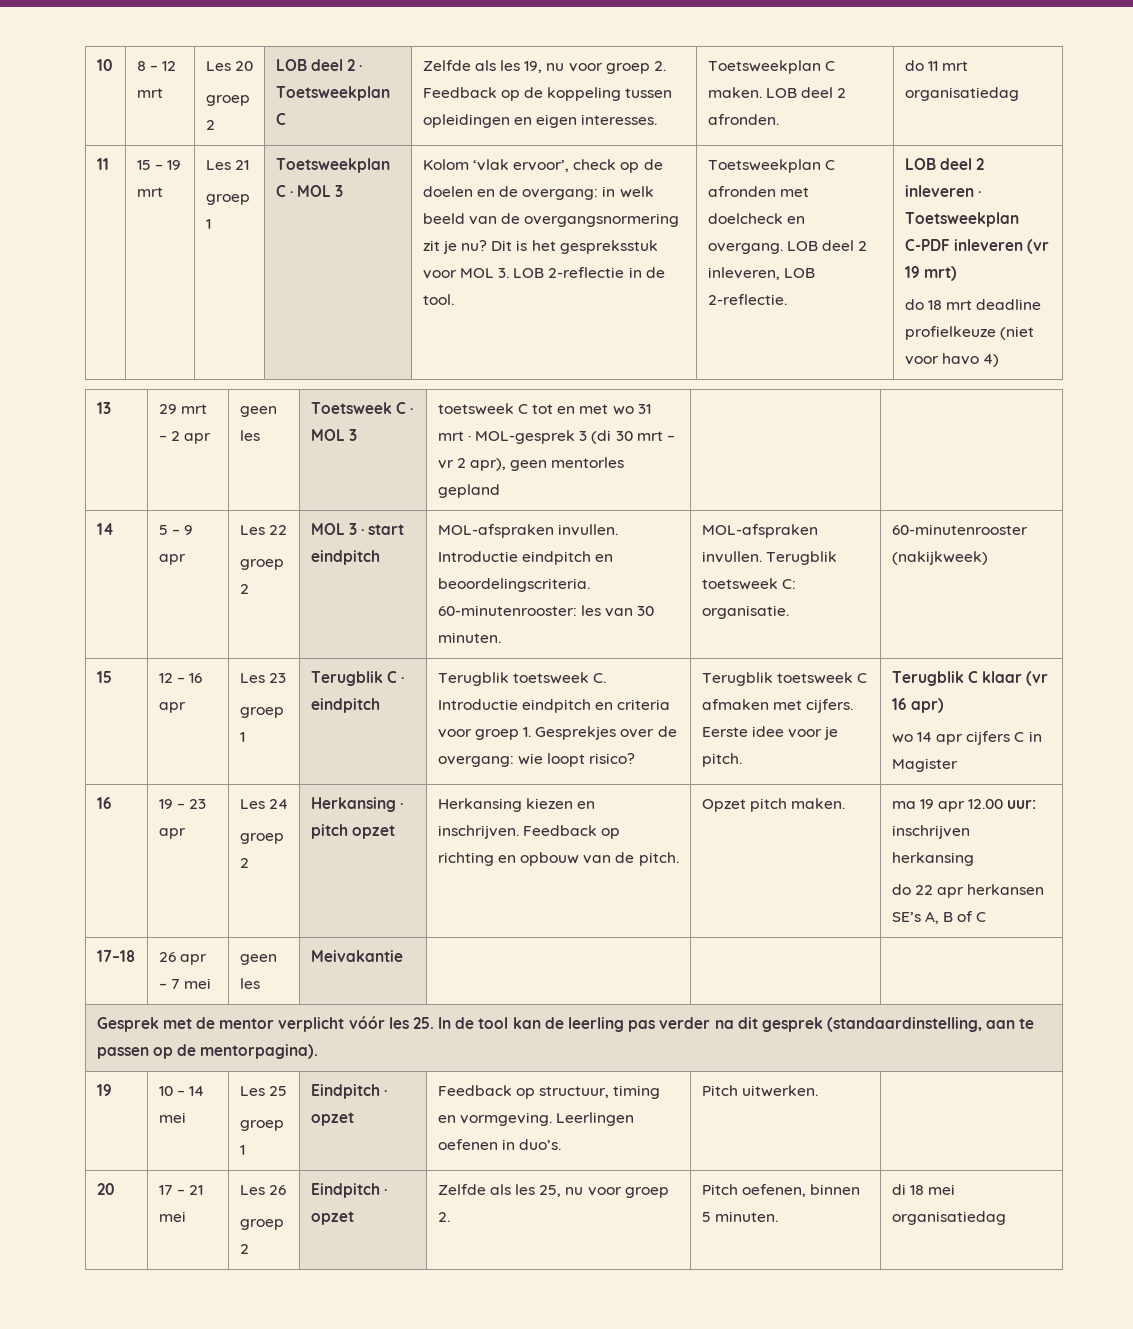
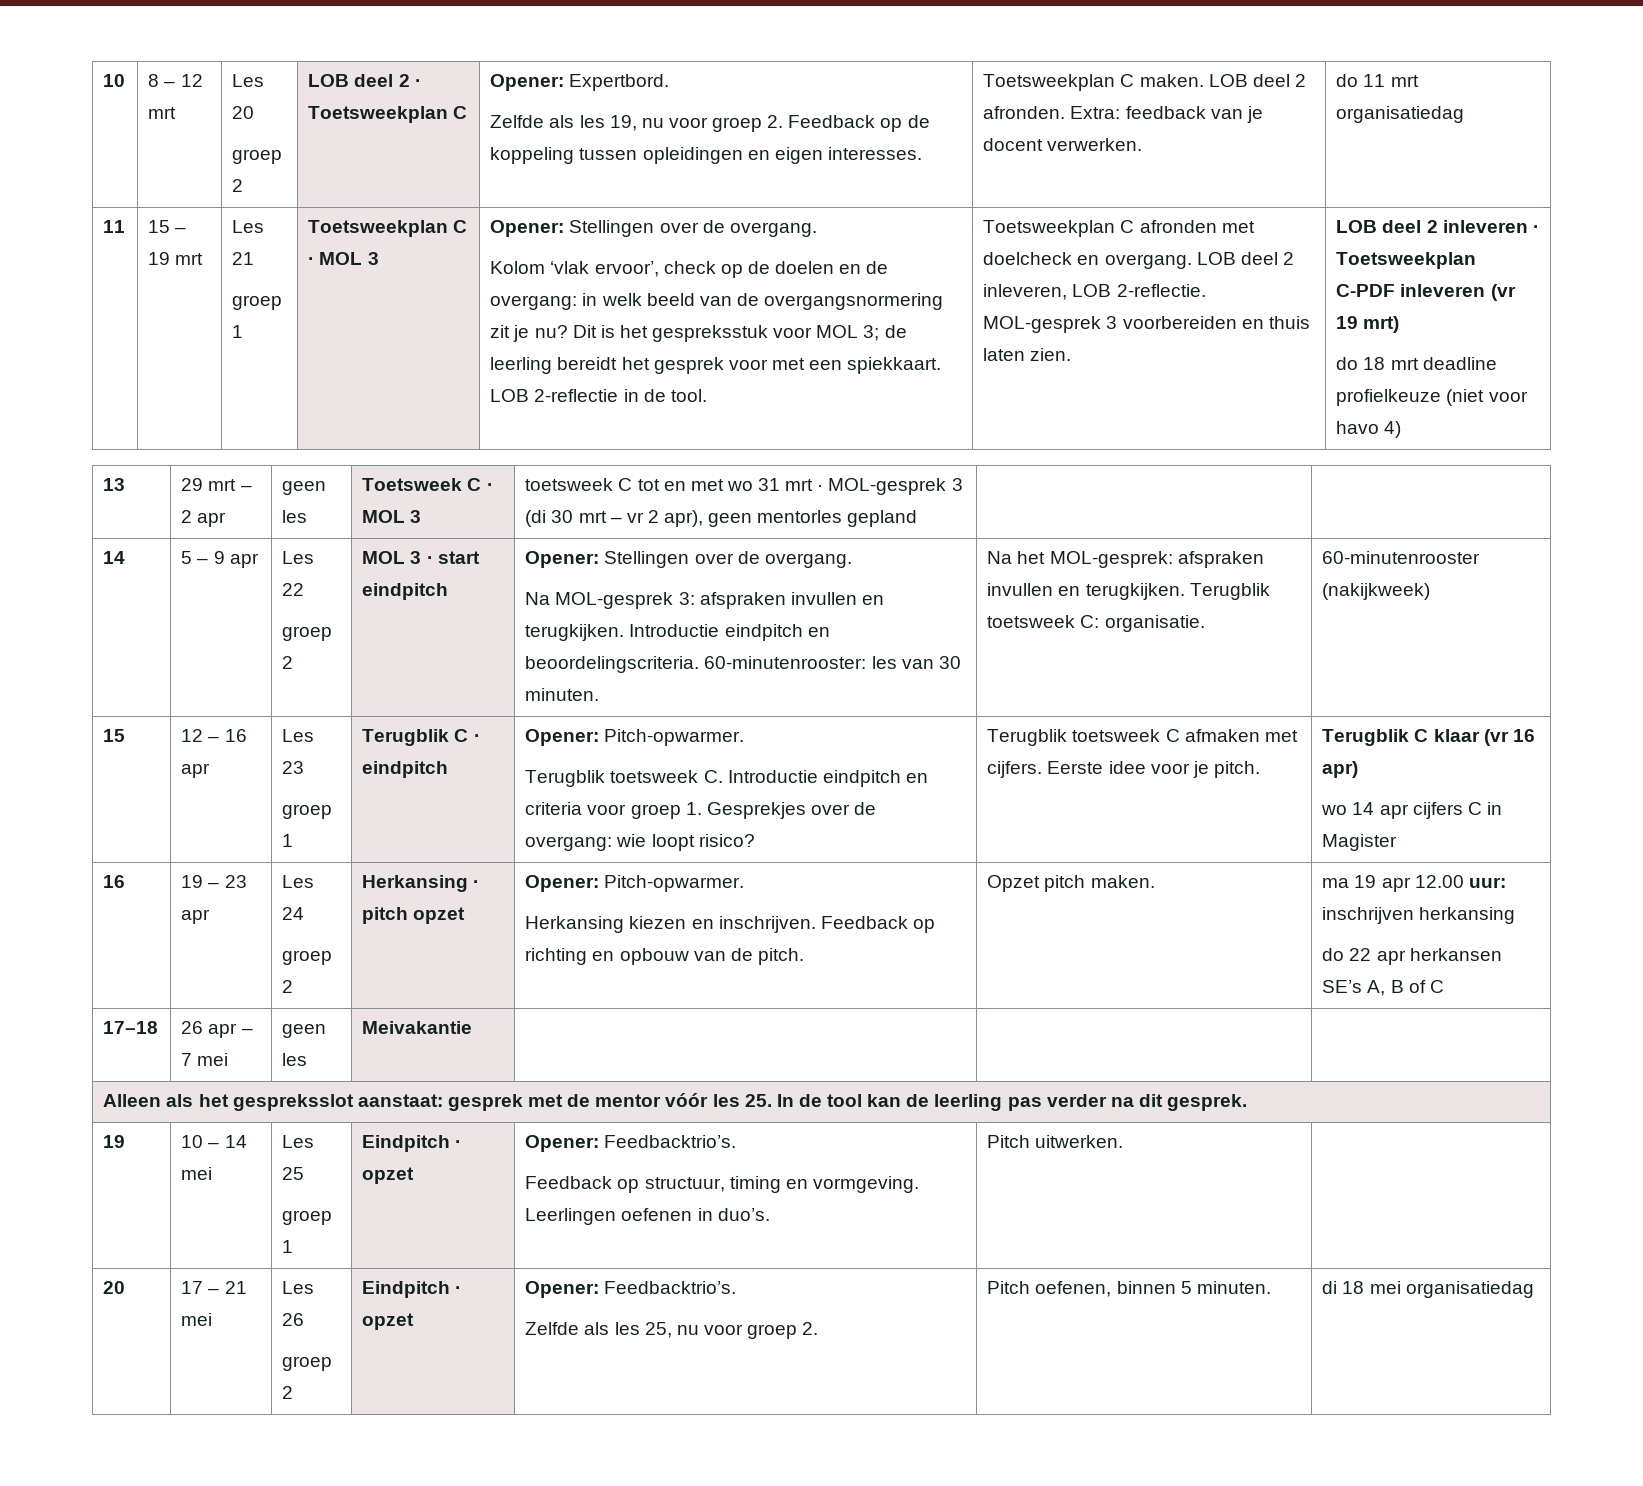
+ Opener: Expertbord.
+ Extra: feedback van je docent verwerken.
- Toetsweekplan C · MOL 3
+ Toetsweekplan C · MOL 3 | Opener: Stellingen over de overgang.
- Dit is het gespreksstuk voor MOL 3. LOB 2-reflectie in de tool.
+ Dit is het gespreksstuk voor MOL 3; de leerling bereidt het gesprek voor met een spiekkaart. LOB 2-reflectie in de tool.
+ MOL-gesprek 3 voorbereiden en thuis laten zien.
- MOL 3 · start eindpitch | MOL-afspraken invullen.
+ MOL 3 · start eindpitch | Opener: Stellingen over de overgang.
+ Na MOL-gesprek 3: afspraken invullen en terugkijken.
- 60-minutenrooster: les van 30 minuten. | MOL-afspraken invullen.
+ 60-minutenrooster: les van 30 minuten. | Na het MOL-gesprek: afspraken invullen en terugkijken.
- Terugblik C · eindpitch
+ Terugblik C · eindpitch | Opener: Pitch-opwarmer.
- Herkansing · pitch opzet
+ Herkansing · pitch opzet | Opener: Pitch-opwarmer.
- Gesprek met de mentor verplicht vóór les 25. In de tool kan de leerling pas verder na dit gesprek (standaardinstelling, aan te passen op de mentorpagina).
+ Alleen als het gespreksslot aanstaat: gesprek met de mentor vóór les 25. In de tool kan de leerling pas verder na dit gesprek.
  19 | 10 – 14 mei | Les 25
- groep 1 | Eindpitch · opzet | Feedback op structuur, timing en vormgeving. Leerlingen oefenen in duo’s. | Pitch uitwerken. |
+ groep 1 | Eindpitch · opzet | Opener: Feedbacktrio’s.
+ Feedback op structuur, timing en vormgeving. Leerlingen oefenen in duo’s. | Pitch uitwerken. |
  20 | 17 – 21 mei | Les 26
- groep 2 | Eindpitch · opzet | Zelfde als les 25, nu voor groep 2. | Pitch oefenen, binnen 5 minuten. | di 18 mei organisatiedag
+ groep 2 | Eindpitch · opzet | Opener: Feedbacktrio’s.
+ Zelfde als les 25, nu voor groep 2. | Pitch oefenen, binnen 5 minuten. | di 18 mei organisatiedag

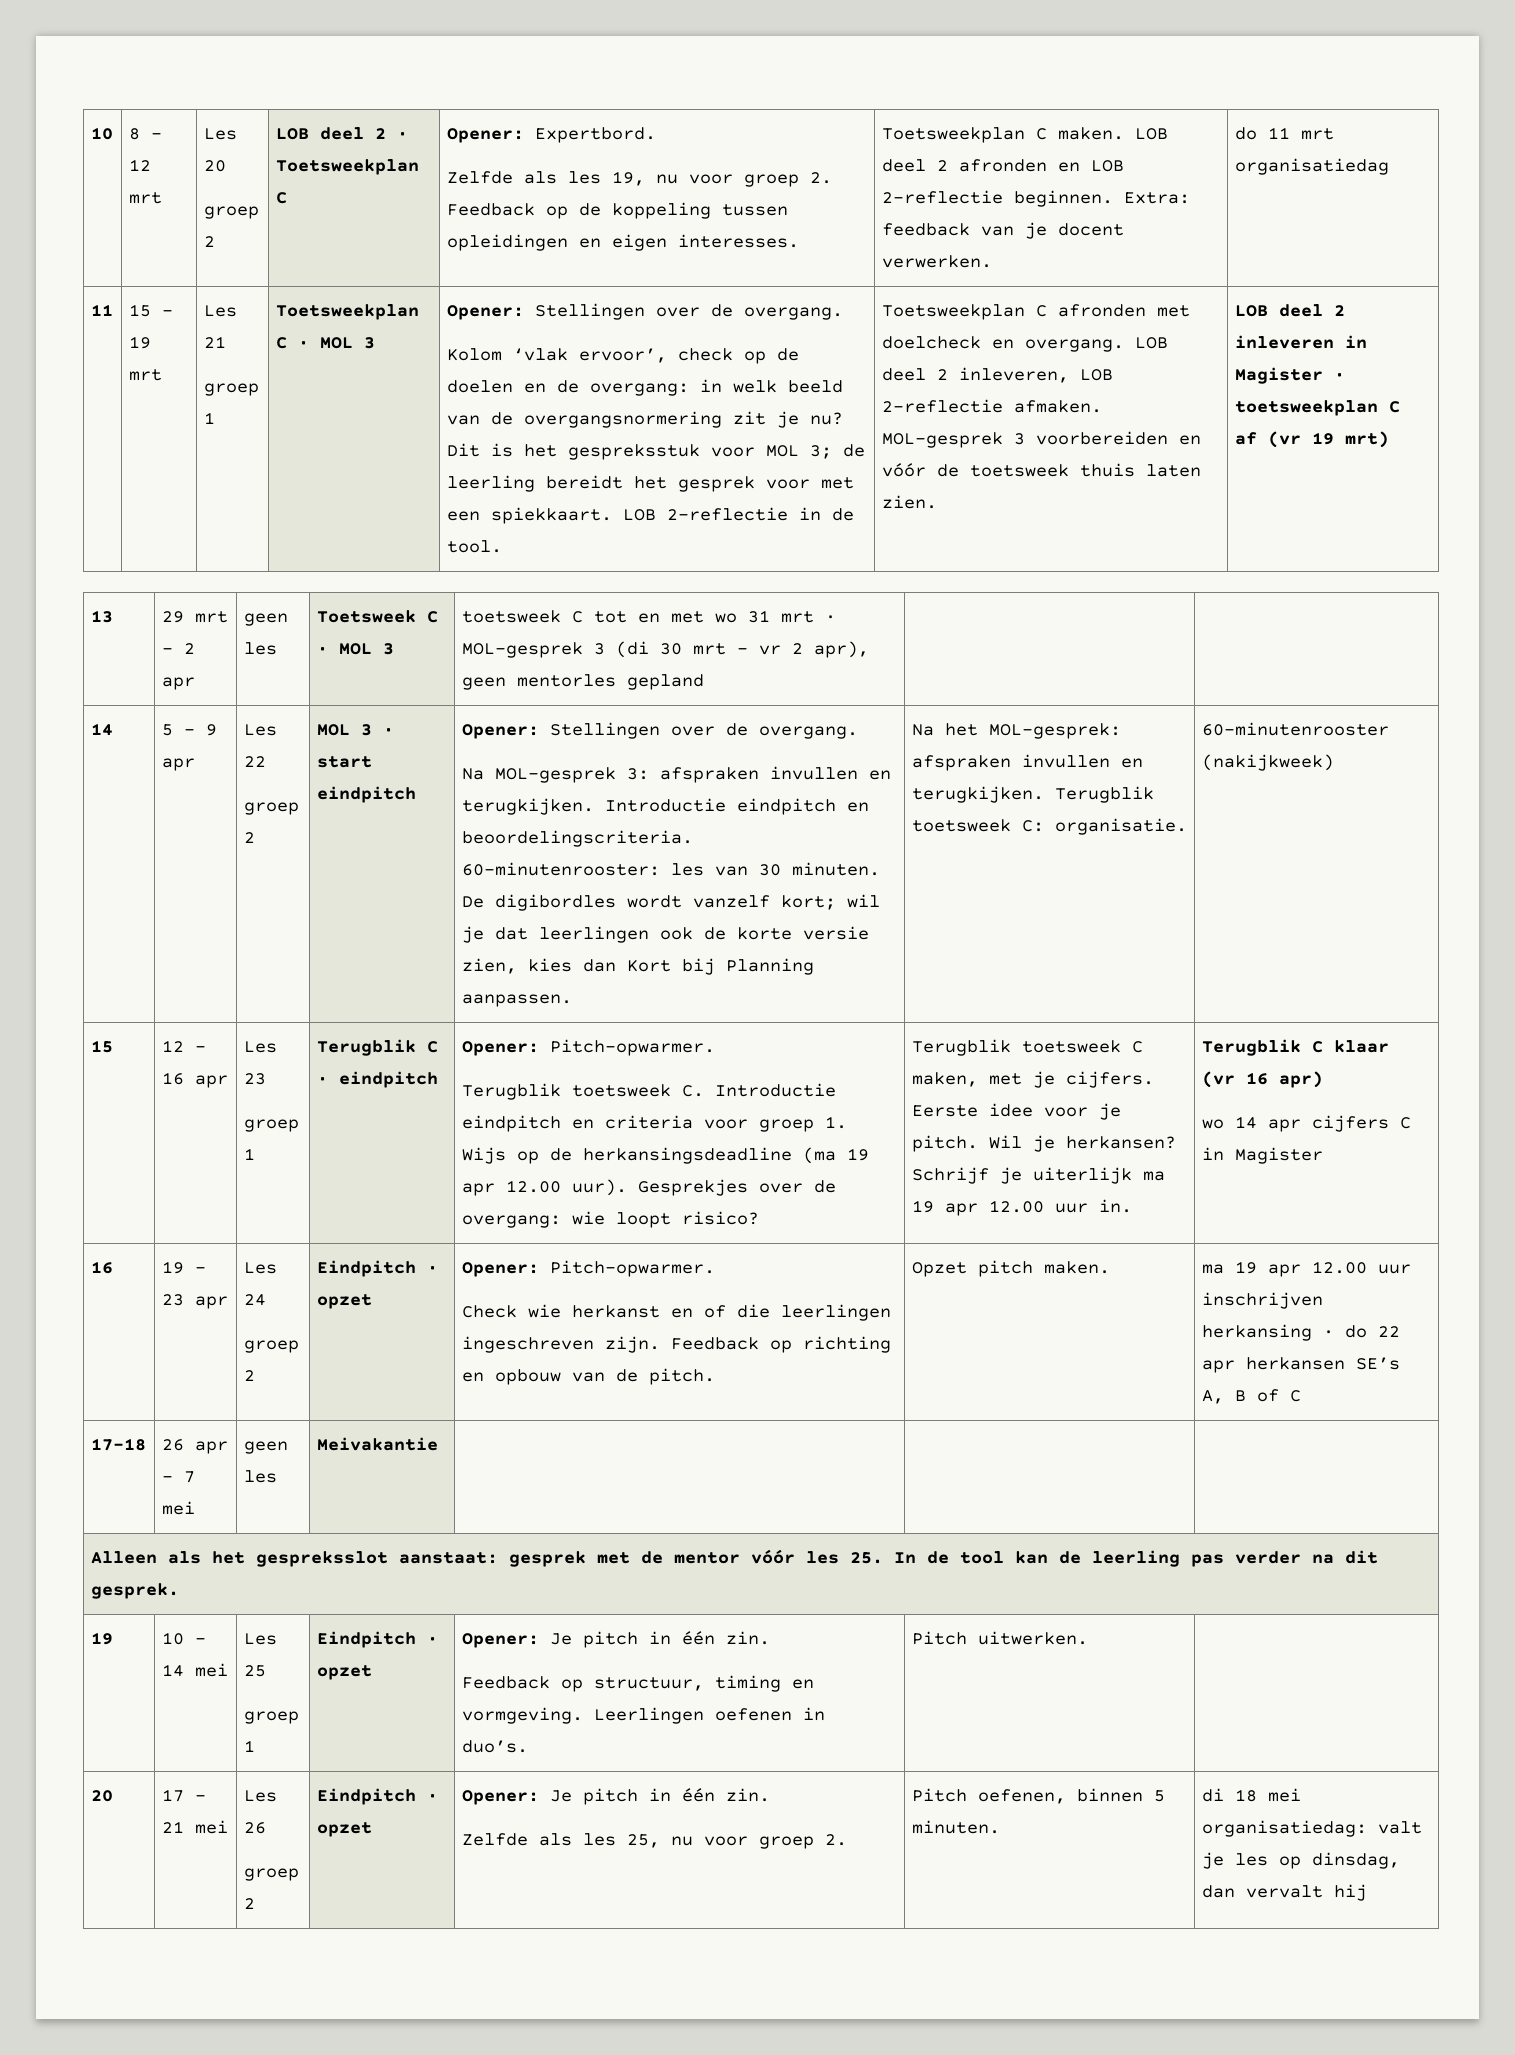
- LOB deel 2 afronden.
+ LOB deel 2 afronden en LOB 2-reflectie beginnen.
- LOB deel 2 inleveren, LOB 2-reflectie.
+ LOB deel 2 inleveren, LOB 2-reflectie afmaken.
- MOL-gesprek 3 voorbereiden en thuis laten zien.
+ MOL-gesprek 3 voorbereiden en vóór de toetsweek thuis laten zien.
- LOB deel 2 inleveren · Toetsweekplan C-PDF inleveren (vr 19 mrt)
- do 18 mrt deadline profielkeuze (niet voor havo 4)
+ LOB deel 2 inleveren in Magister · toetsweekplan C af (vr 19 mrt)
+ De digibordles wordt vanzelf kort; wil je dat leerlingen ook de korte versie zien, kies dan Kort bij Planning aanpassen.
- Terugblik toetsweek C. Introductie eindpitch en criteria voor groep 1. Gesprekjes over de overgang: wie loopt risico?
+ Terugblik toetsweek C. Introductie eindpitch en criteria voor groep 1. Wijs op de herkansingsdeadline (ma 19 apr 12.00 uur). Gesprekjes over de overgang: wie loopt risico?
- Terugblik toetsweek C afmaken met cijfers.
+ Terugblik toetsweek C maken, met je cijfers.
+ Wil je herkansen? Schrijf je uiterlijk ma 19 apr 12.00 uur in.
  Les 24
- groep 2 | Herkansing · pitch opzet
+ groep 2 | Eindpitch · opzet
- Herkansing kiezen en inschrijven.
+ Check wie herkanst en of die leerlingen ingeschreven zijn.
- ma 19 apr 12.00 uur: inschrijven herkansing
- do 22 apr herkansen SE’s A, B of C
+ ma 19 apr 12.00 uur inschrijven herkansing · do 22 apr herkansen SE’s A, B of C
  19 | 10 – 14 mei | Les 25
- groep 1 | Eindpitch · opzet | Opener: Feedbacktrio’s.
+ groep 1 | Eindpitch · opzet | Opener: Je pitch in één zin.
- groep 2 | Eindpitch · opzet | Opener: Feedbacktrio’s.
+ groep 2 | Eindpitch · opzet | Opener: Je pitch in één zin.
- di 18 mei organisatiedag
+ di 18 mei organisatiedag: valt je les op dinsdag, dan vervalt hij

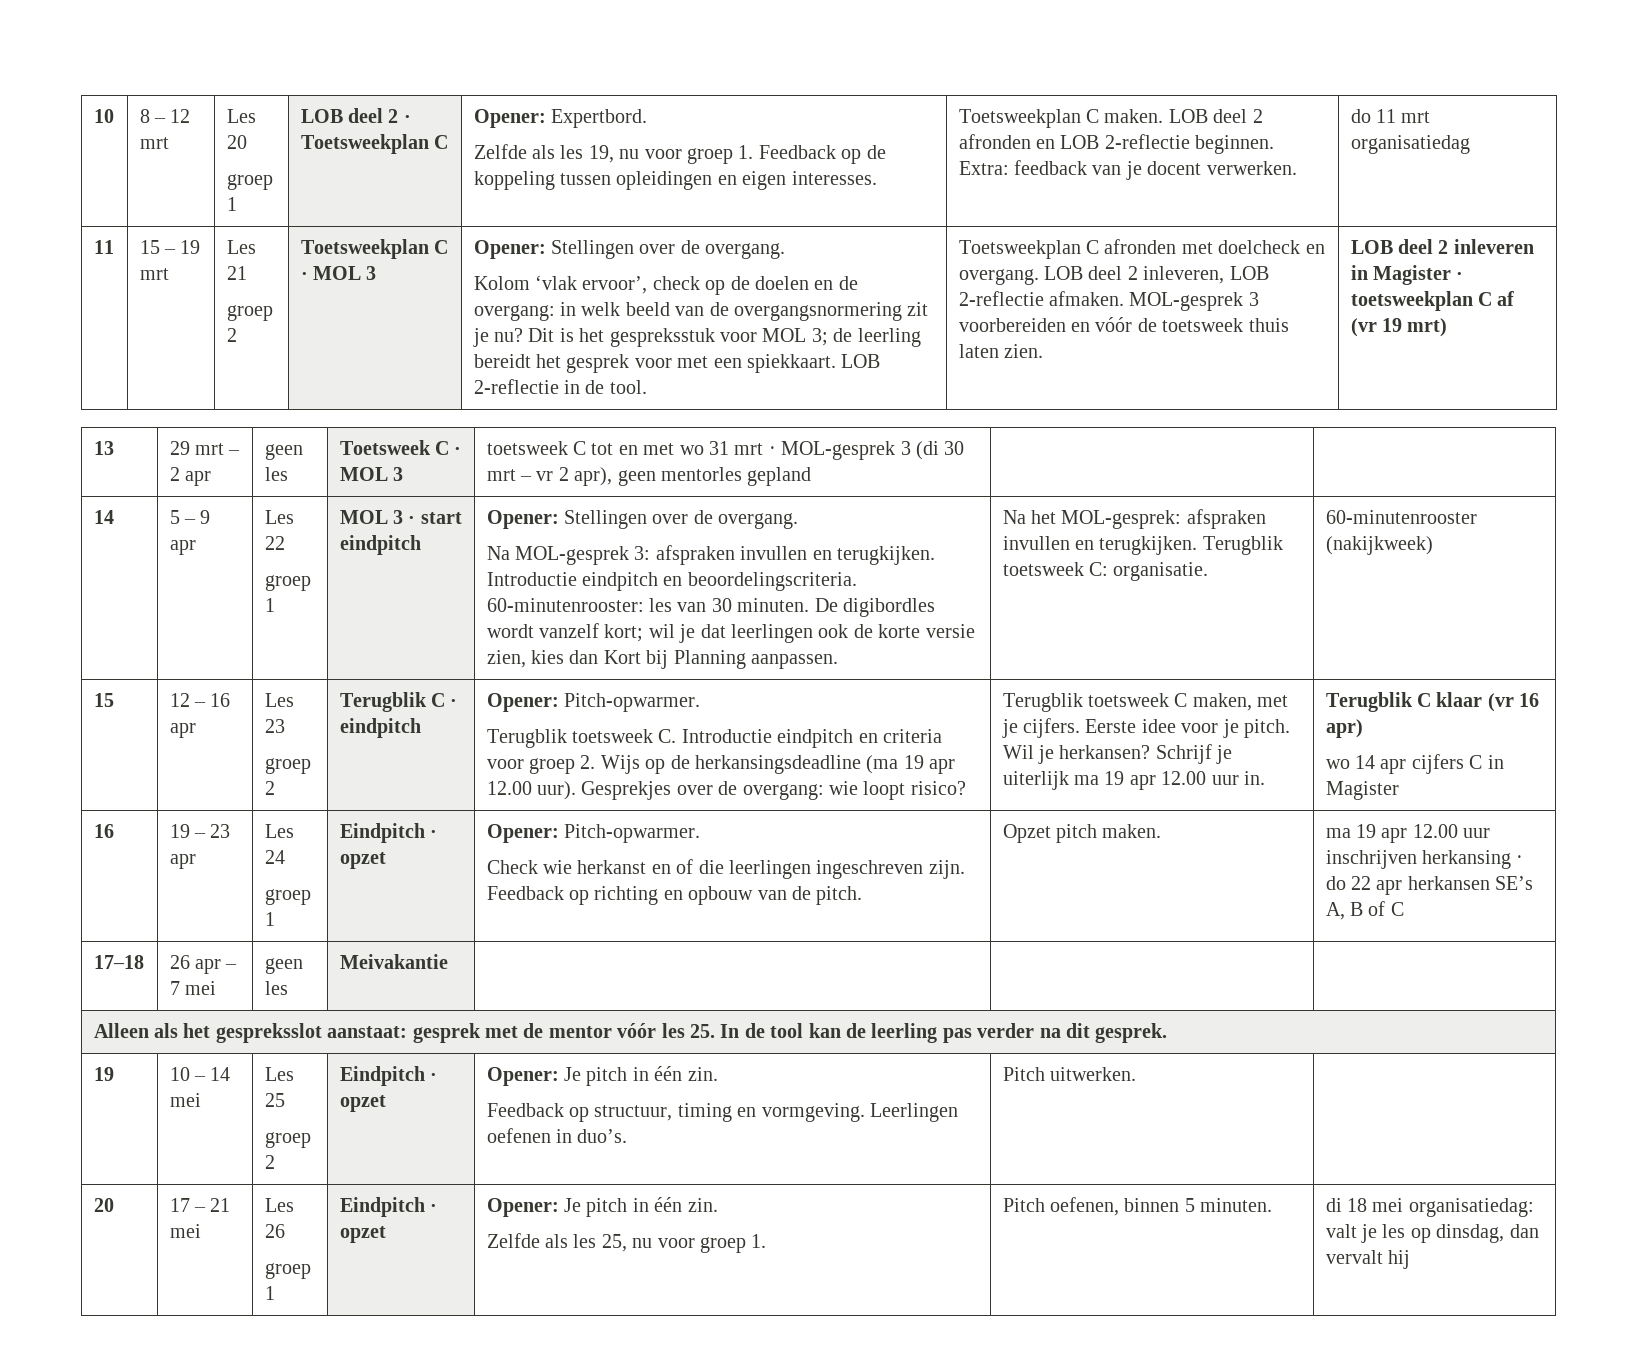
  Les 20
- groep 2
+ groep 1
- Zelfde als les 19, nu voor groep 2. Feedback op de koppeling tussen opleidingen en eigen interesses.
+ Zelfde als les 19, nu voor groep 1. Feedback op de koppeling tussen opleidingen en eigen interesses.
  Les 21
- groep 1
+ groep 2
  Les 22
- groep 2
+ groep 1
  Les 23
- groep 1
+ groep 2
- Terugblik toetsweek C. Introductie eindpitch en criteria voor groep 1. Wijs op de herkansingsdeadline (ma 19 apr 12.00 uur).
+ Terugblik toetsweek C. Introductie eindpitch en criteria voor groep 2. Wijs op de herkansingsdeadline (ma 19 apr 12.00 uur).
  Les 24
- groep 2
+ groep 1
  19 | 10 – 14 mei | Les 25
- groep 1 | Eindpitch · opzet | Opener: Je pitch in één zin.
+ groep 2 | Eindpitch · opzet | Opener: Je pitch in één zin.
  Les 26
- groep 2
+ groep 1
- Zelfde als les 25, nu voor groep 2.
+ Zelfde als les 25, nu voor groep 1.

